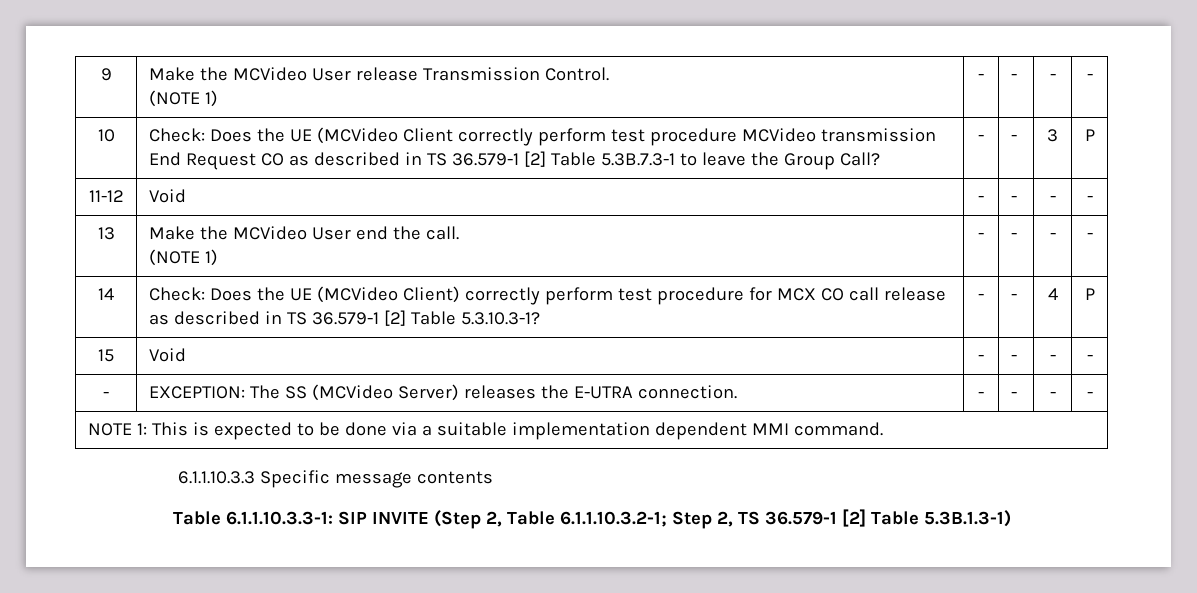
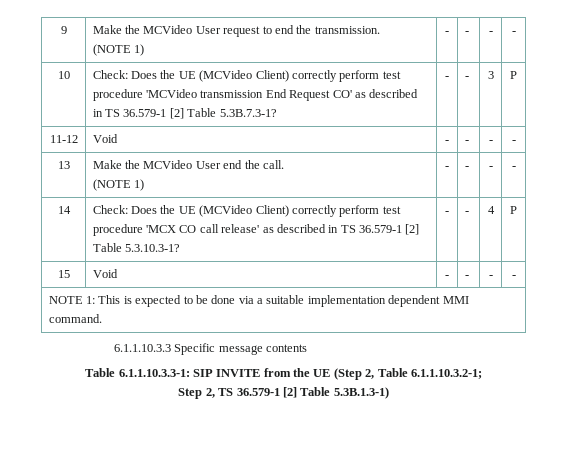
- 9 | Make the MCVideo User release Transmission Control.
+ 9 | Make the MCVideo User request to end the transmission.
- 10 | Check: Does the UE (MCVideo Client correctly perform test procedure MCVideo transmission End Request CO as described in TS 36.579-1 [2] Table 5.3B.7.3-1 to leave the Group Call? | - | - | 3 | P
+ 10 | Check: Does the UE (MCVideo Client) correctly perform test procedure 'MCVideo transmission End Request CO' as described in TS 36.579-1 [2] Table 5.3B.7.3-1? | - | - | 3 | P
- 14 | Check: Does the UE (MCVideo Client) correctly perform test procedure for MCX CO call release as described in TS 36.579-1 [2] Table 5.3.10.3-1? | - | - | 4 | P
+ 14 | Check: Does the UE (MCVideo Client) correctly perform test procedure 'MCX CO call release' as described in TS 36.579-1 [2] Table 5.3.10.3-1? | - | - | 4 | P
- - | EXCEPTION: The SS (MCVideo Server) releases the E-UTRA connection. | - | - | - | -
- Table 6.1.1.10.3.3-1: SIP INVITE (Step 2, Table 6.1.1.10.3.2-1; Step 2, TS 36.579-1 [2] Table 5.3B.1.3-1)
+ Table 6.1.1.10.3.3-1: SIP INVITE from the UE (Step 2, Table 6.1.1.10.3.2-1;
+ Step 2, TS 36.579-1 [2] Table 5.3B.1.3-1)

